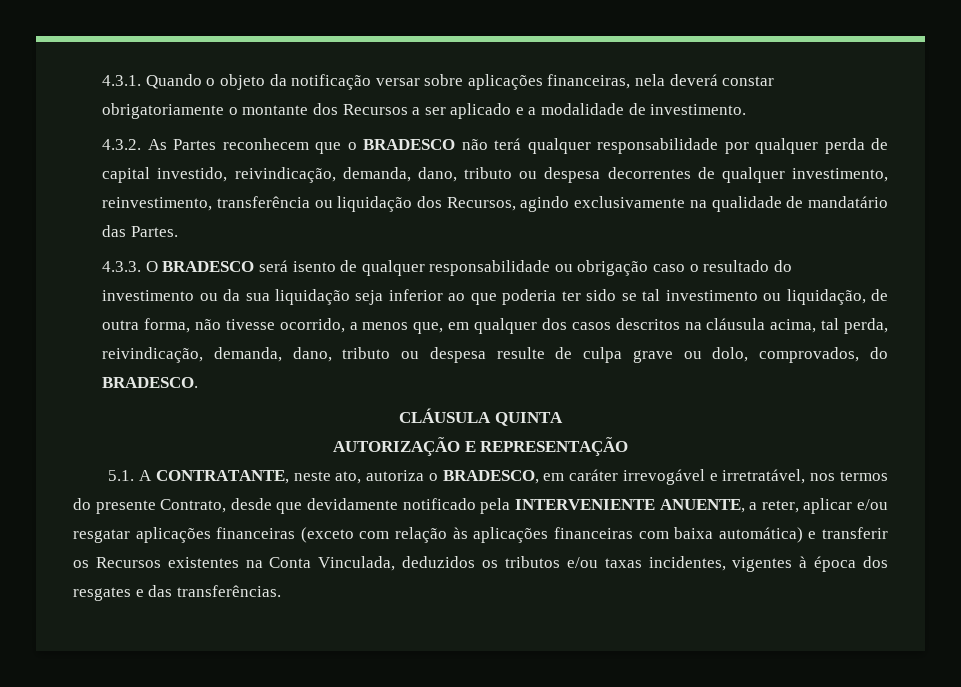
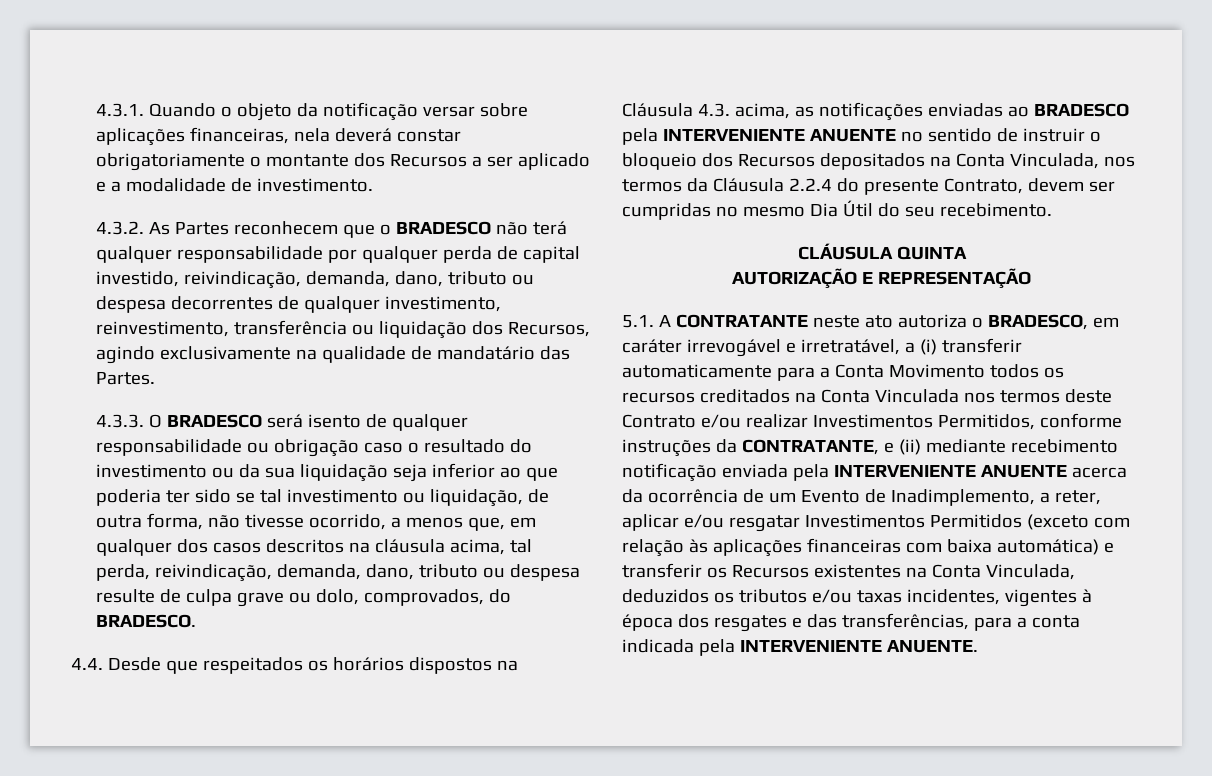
+ 4.4. Desde que respeitados os horários dispostos na Cláusula 4.3. acima, as notificações enviadas ao BRADESCO pela INTERVENIENTE ANUENTE no sentido de instruir o bloqueio dos Recursos depositados na Conta Vinculada, nos termos da Cláusula 2.2.4 do presente Contrato, devem ser cumpridas no mesmo Dia Útil do seu recebimento.
- 5.1. A CONTRATANTE, neste ato, autoriza o BRADESCO, em caráter irrevogável e irretratável, nos termos do presente Contrato, desde que devidamente notificado pela INTERVENIENTE ANUENTE, a reter, aplicar e/ou resgatar aplicações financeiras (exceto com relação às aplicações financeiras com baixa automática) e transferir os Recursos existentes na Conta Vinculada, deduzidos os tributos e/ou taxas incidentes, vigentes à época dos resgates e das transferências.
+ 5.1. A CONTRATANTE neste ato autoriza o BRADESCO, em caráter irrevogável e irretratável, a (i) transferir automaticamente para a Conta Movimento todos os recursos creditados na Conta Vinculada nos termos deste Contrato e/ou realizar Investimentos Permitidos, conforme instruções da CONTRATANTE, e (ii) mediante recebimento notificação enviada pela INTERVENIENTE ANUENTE acerca da ocorrência de um Evento de Inadimplemento, a reter, aplicar e/ou resgatar Investimentos Permitidos (exceto com relação às aplicações financeiras com baixa automática) e transferir os Recursos existentes na Conta Vinculada, deduzidos os tributos e/ou taxas incidentes, vigentes à época dos resgates e das transferências, para a conta indicada pela INTERVENIENTE ANUENTE.

